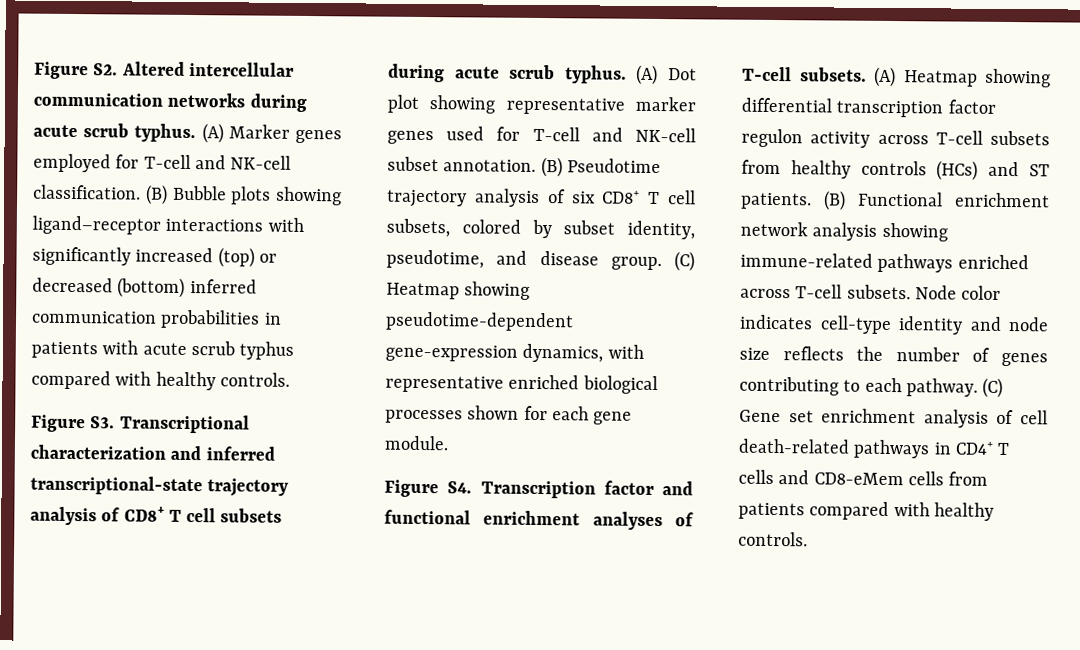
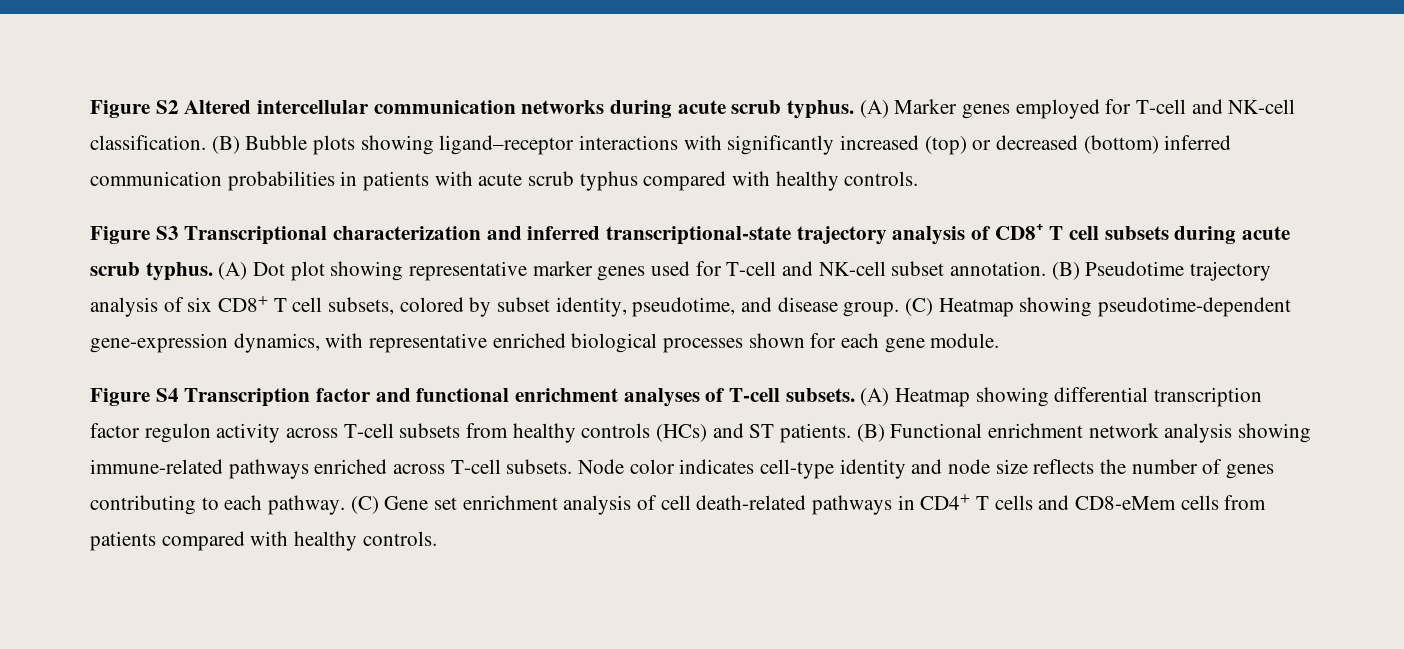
- Figure S2. Altered intercellular communication networks during acute scrub typhus.
+ Figure S2 Altered intercellular communication networks during acute scrub typhus.
- Figure S3. Transcriptional characterization and inferred transcriptional-state trajectory analysis of CD8⁺ T cell subsets during acute scrub typhus.
+ Figure S3 Transcriptional characterization and inferred transcriptional-state trajectory analysis of CD8⁺ T cell subsets during acute scrub typhus.
- Figure S4. Transcription factor and functional enrichment analyses of T-cell subsets.
+ Figure S4 Transcription factor and functional enrichment analyses of T-cell subsets.

